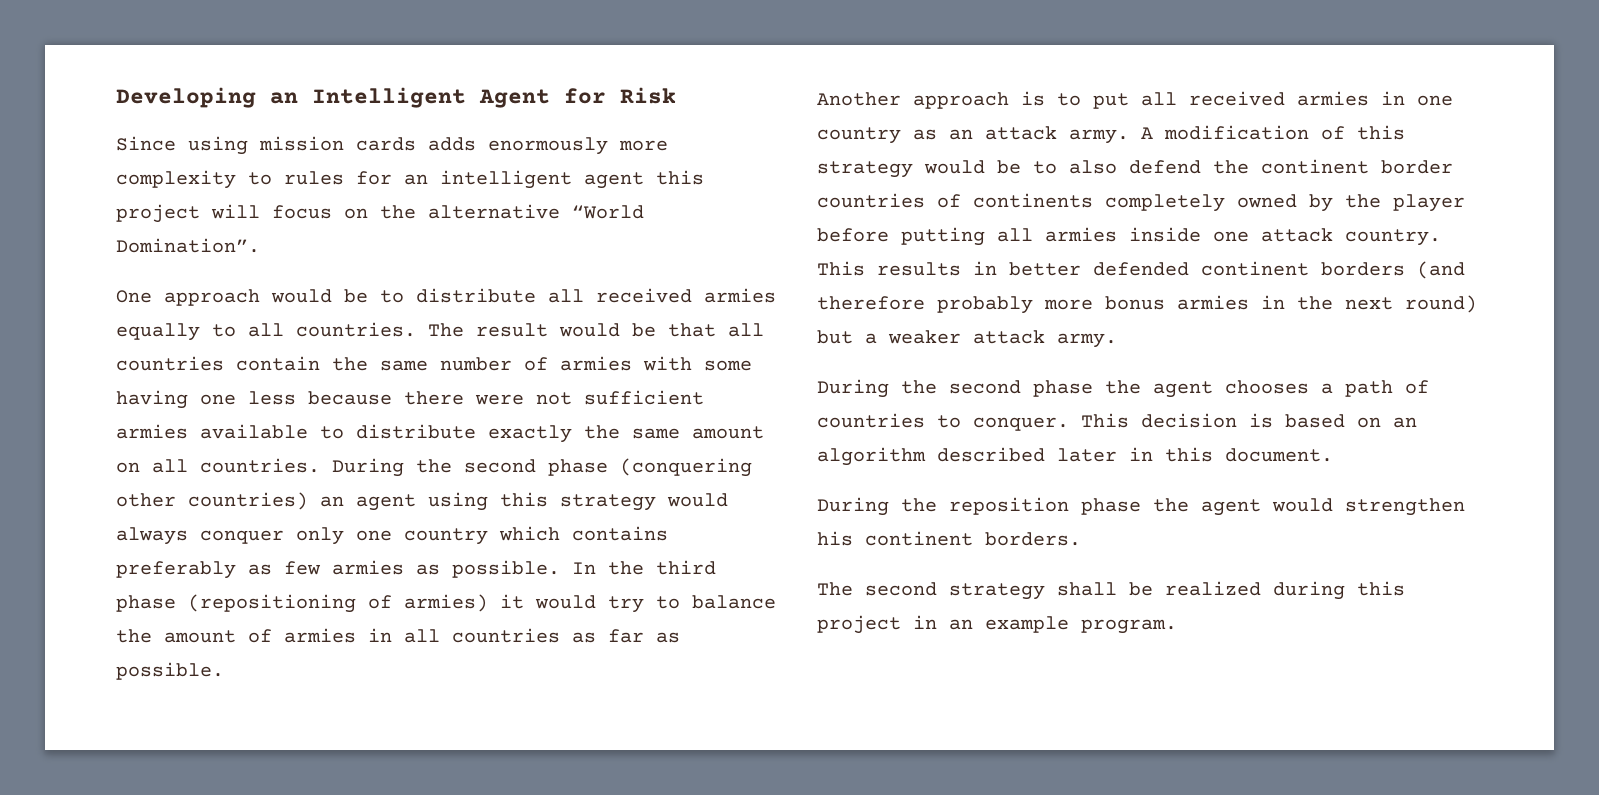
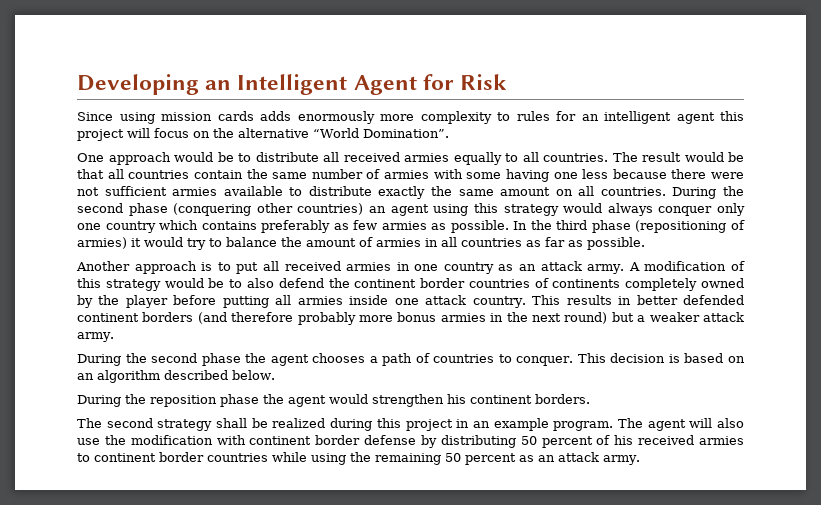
- This decision is based on an algorithm described later in this document.
+ This decision is based on an algorithm described below.
+ The agent will also use the modification with continent border defense by distributing 50 percent of his received armies to continent border countries while using the remaining 50 percent as an attack army.

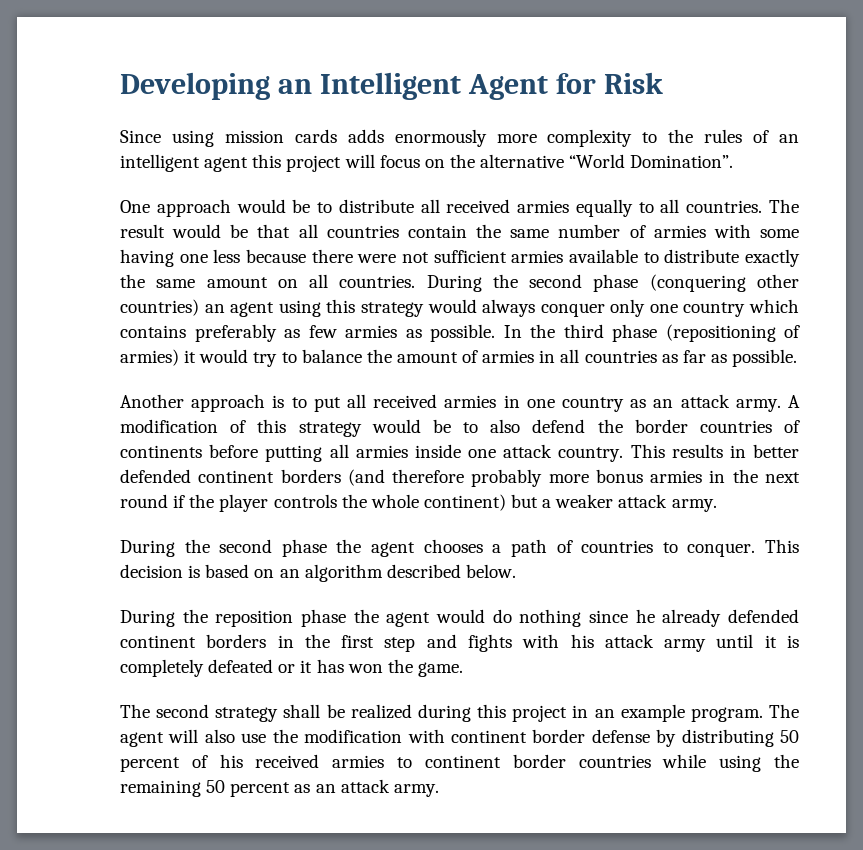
- Since using mission cards adds enormously more complexity to rules for an intelligent agent this project will focus on the alternative “World Domination”.
+ Since using mission cards adds enormously more complexity to the rules of an intelligent agent this project will focus on the alternative “World Domination”.
- A modification of this strategy would be to also defend the continent border countries of continents completely owned by the player before putting all armies inside one attack country.
+ A modification of this strategy would be to also defend the border countries of continents before putting all armies inside one attack country.
- This results in better defended continent borders (and therefore probably more bonus armies in the next round) but a weaker attack army.
+ This results in better defended continent borders (and therefore probably more bonus armies in the next round if the player controls the whole continent) but a weaker attack army.
- During the reposition phase the agent would strengthen his continent borders.
+ During the reposition phase the agent would do nothing since he already defended continent borders in the first step and fights with his attack army until it is completely defeated or it has won the game.

